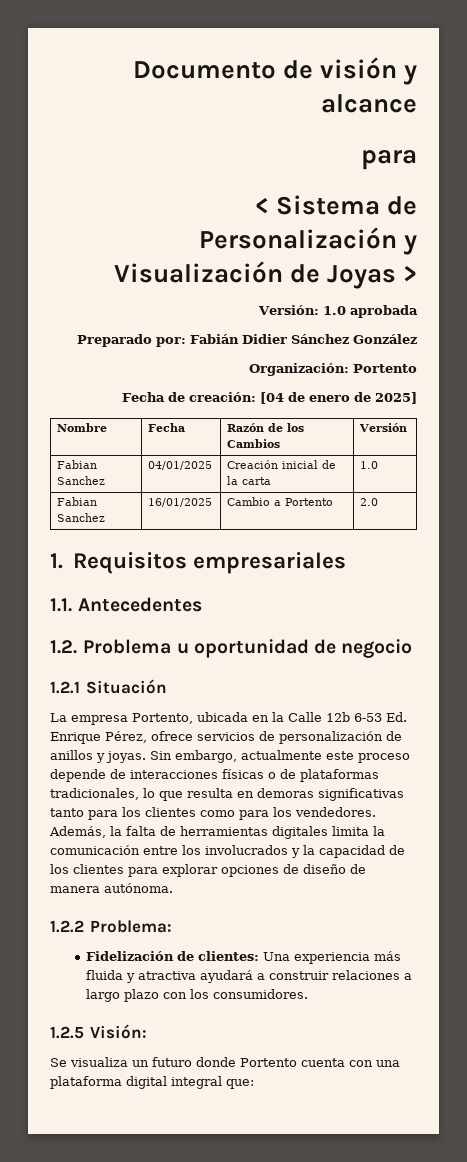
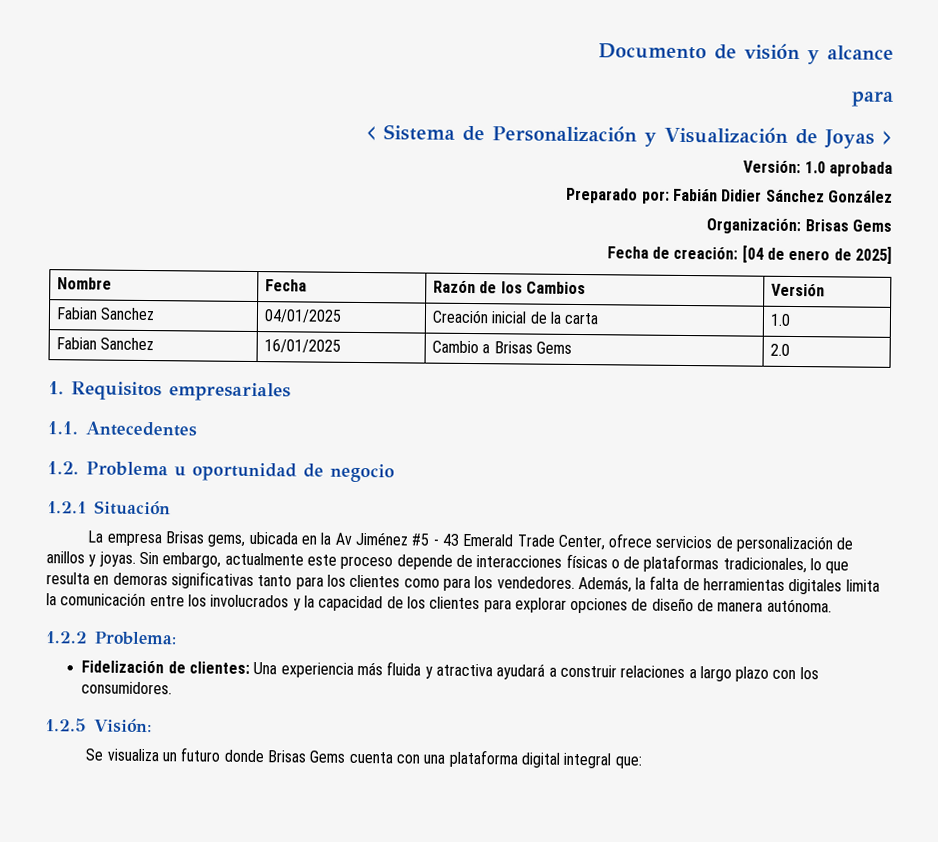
- Organización: Portento
+ Organización: Brisas Gems
- Fabian Sanchez | 16/01/2025 | Cambio a Portento | 2.0
+ Fabian Sanchez | 16/01/2025 | Cambio a Brisas Gems | 2.0
- La empresa Portento, ubicada en la Calle 12b 6-53 Ed. Enrique Pérez, ofrece servicios de personalización de anillos y joyas.
+ La empresa Brisas gems, ubicada en la Av Jiménez #5 - 43 Emerald Trade Center, ofrece servicios de personalización de anillos y joyas.
- Se visualiza un futuro donde Portento cuenta con una plataforma digital integral que:
+ Se visualiza un futuro donde Brisas Gems cuenta con una plataforma digital integral que:

